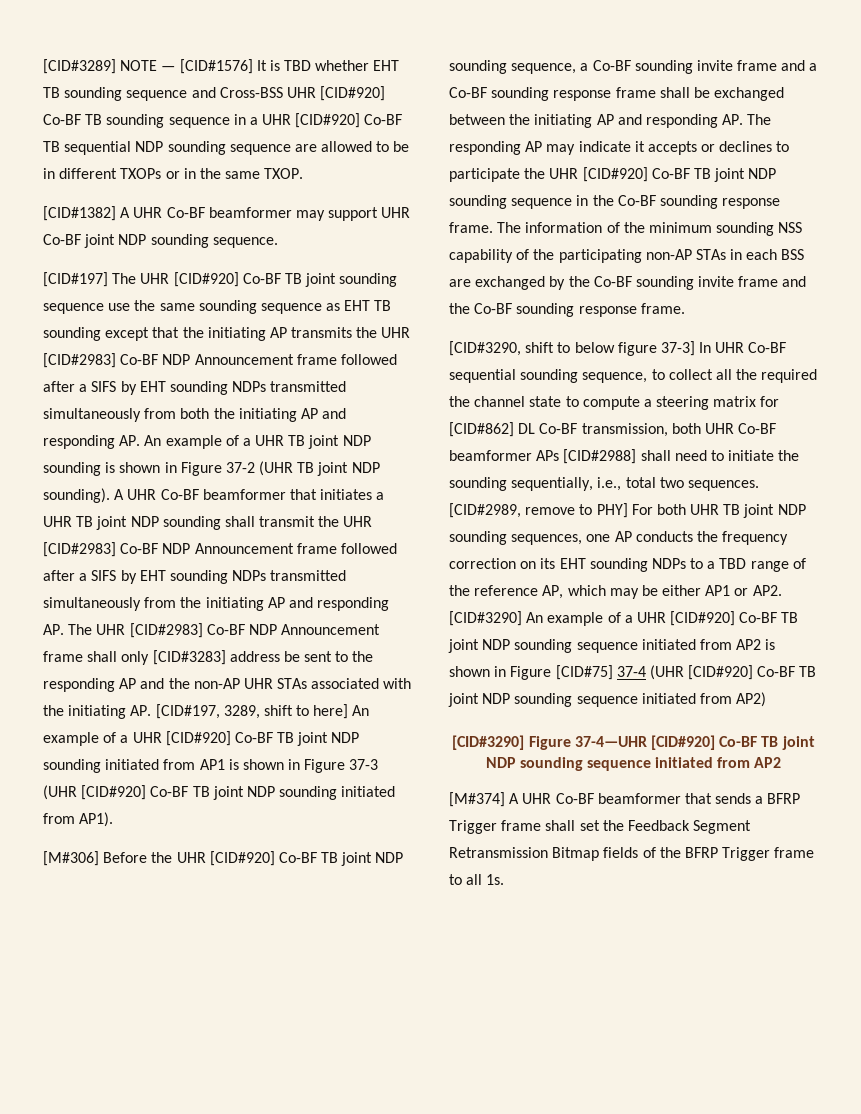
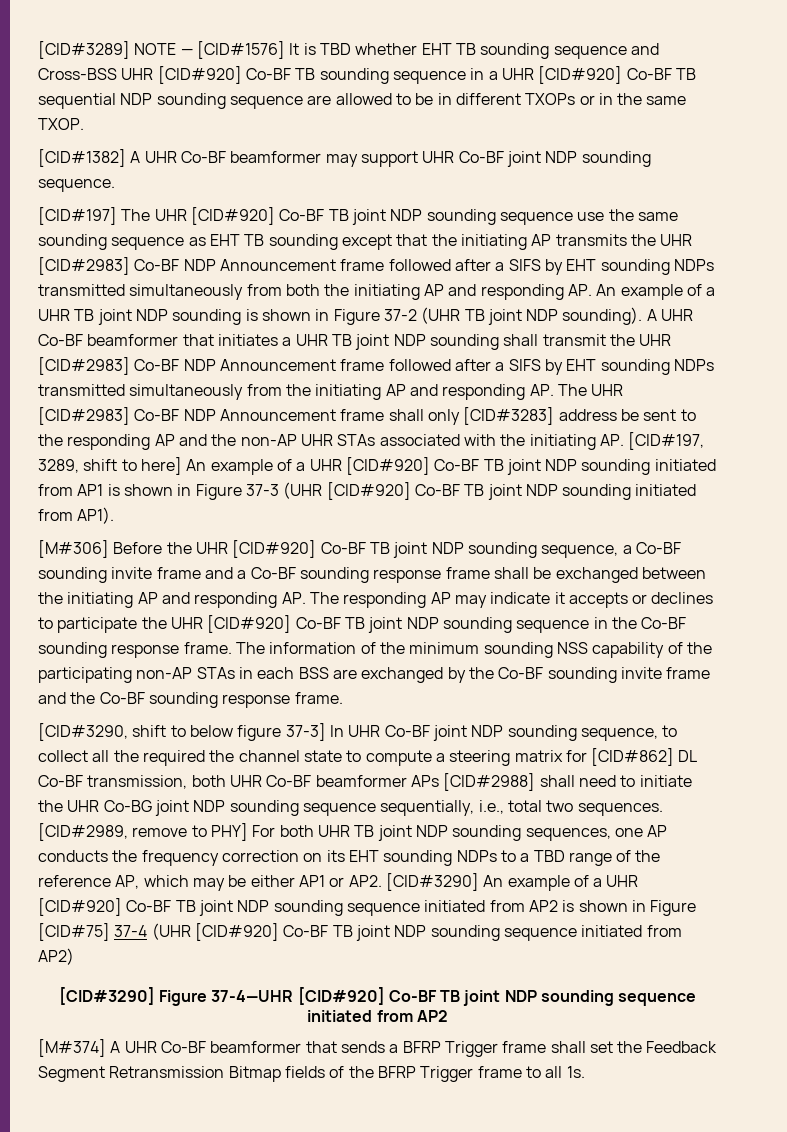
- [CID#197] The UHR [CID#920] Co-BF TB joint sounding sequence use the same sounding sequence as EHT TB sounding except that the initiating AP transmits the UHR [CID#2983] Co-BF NDP Announcement frame followed after a SIFS by EHT sounding NDPs transmitted simultaneously from both the initiating AP and responding AP. An example of a UHR TB joint NDP sounding is shown in Figure 37-2 (UHR TB joint NDP sounding).
+ [CID#197] The UHR [CID#920] Co-BF TB joint NDP sounding sequence use the same sounding sequence as EHT TB sounding except that the initiating AP transmits the UHR [CID#2983] Co-BF NDP Announcement frame followed after a SIFS by EHT sounding NDPs transmitted simultaneously from both the initiating AP and responding AP. An example of a UHR TB joint NDP sounding is shown in Figure 37-2 (UHR TB joint NDP sounding).
- [CID#3290, shift to below figure 37-3] In UHR Co-BF sequential sounding sequence, to collect all the required the channel state to compute a steering matrix for [CID#862] DL Co-BF transmission, both UHR Co-BF beamformer APs [CID#2988] shall need to initiate the sounding sequentially, i.e., total two sequences.
+ [CID#3290, shift to below figure 37-3] In UHR Co-BF joint NDP sounding sequence, to collect all the required the channel state to compute a steering matrix for [CID#862] DL Co-BF transmission, both UHR Co-BF beamformer APs [CID#2988] shall need to initiate the UHR Co-BG joint NDP sounding sequence sequentially, i.e., total two sequences.

